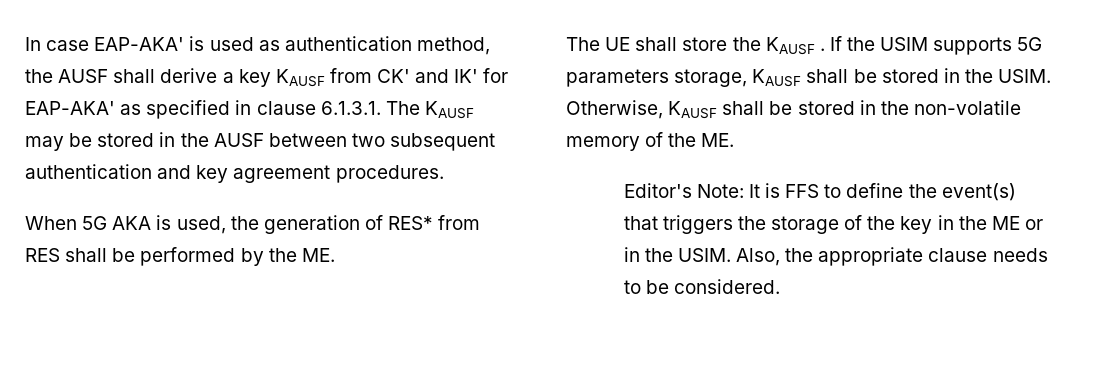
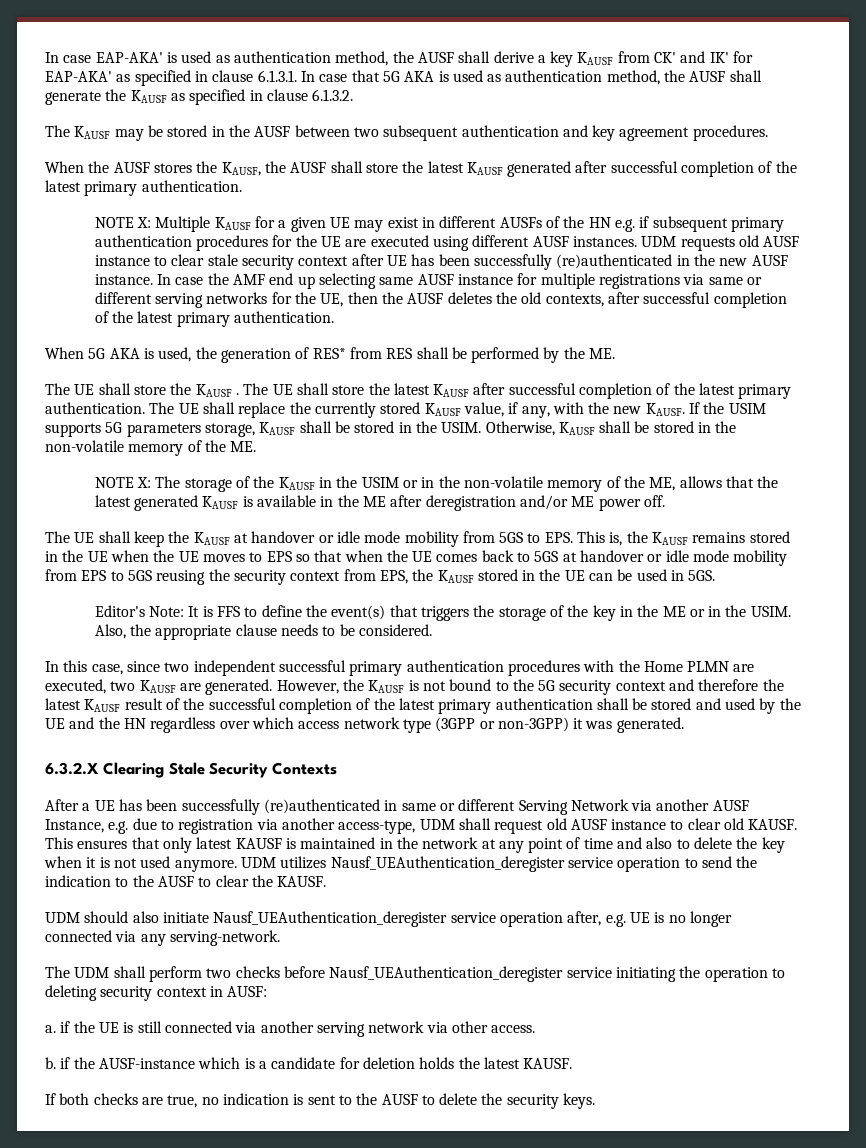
- In case EAP-AKA' is used as authentication method, the AUSF shall derive a key KAUSF from CK' and IK' for EAP-AKA' as specified in clause 6.1.3.1. The KAUSF may be stored in the AUSF between two subsequent authentication and key agreement procedures.
+ In case EAP-AKA' is used as authentication method, the AUSF shall derive a key KAUSF from CK' and IK' for EAP-AKA' as specified in clause 6.1.3.1. In case that 5G AKA is used as authentication method, the AUSF shall generate the KAUSF as specified in clause 6.1.3.2.
+ The KAUSF may be stored in the AUSF between two subsequent authentication and key agreement procedures.
+ When the AUSF stores the KAUSF, the AUSF shall store the latest KAUSF generated after successful completion of the latest primary authentication.
+ NOTE X: Multiple KAUSF for a given UE may exist in different AUSFs of the HN e.g. if subsequent primary authentication procedures for the UE are executed using different AUSF instances. UDM requests old AUSF instance to clear stale security context after UE has been successfully (re)authenticated in the new AUSF instance. In case the AMF end up selecting same AUSF instance for multiple registrations via same or different serving networks for the UE, then the AUSF deletes the old contexts, after successful completion of the latest primary authentication.
+ The UE shall store the latest KAUSF after successful completion of the latest primary authentication. The UE shall replace the currently stored KAUSF value, if any, with the new KAUSF.
+ NOTE X: The storage of the KAUSF in the USIM or in the non-volatile memory of the ME, allows that the latest generated KAUSF is available in the ME after deregistration and/or ME power off.
+ The UE shall keep the KAUSF at handover or idle mode mobility from 5GS to EPS. This is, the KAUSF remains stored in the UE when the UE moves to EPS so that when the UE comes back to 5GS at handover or idle mode mobility from EPS to 5GS reusing the security context from EPS, the KAUSF stored in the UE can be used in 5GS.
+ In this case, since two independent successful primary authentication procedures with the Home PLMN are executed, two KAUSF are generated. However, the KAUSF is not bound to the 5G security context and therefore the latest KAUSF result of the successful completion of the latest primary authentication shall be stored and used by the UE and the HN regardless over which access network type (3GPP or non-3GPP) it was generated.
+ 6.3.2.X Clearing Stale Security Contexts
+ After a UE has been successfully (re)authenticated in same or different Serving Network via another AUSF Instance, e.g. due to registration via another access-type, UDM shall request old AUSF instance to clear old KAUSF. This ensures that only latest KAUSF is maintained in the network at any point of time and also to delete the key when it is not used anymore. UDM utilizes Nausf_UEAuthentication_deregister service operation to send the indication to the AUSF to clear the KAUSF.
+ UDM should also initiate Nausf_UEAuthentication_deregister service operation after, e.g. UE is no longer connected via any serving-network.
+ The UDM shall perform two checks before Nausf_UEAuthentication_deregister service initiating the operation to deleting security context in AUSF:
+ a. if the UE is still connected via another serving network via other access.
+ b. if the AUSF-instance which is a candidate for deletion holds the latest KAUSF.
+ If both checks are true, no indication is sent to the AUSF to delete the security keys.

